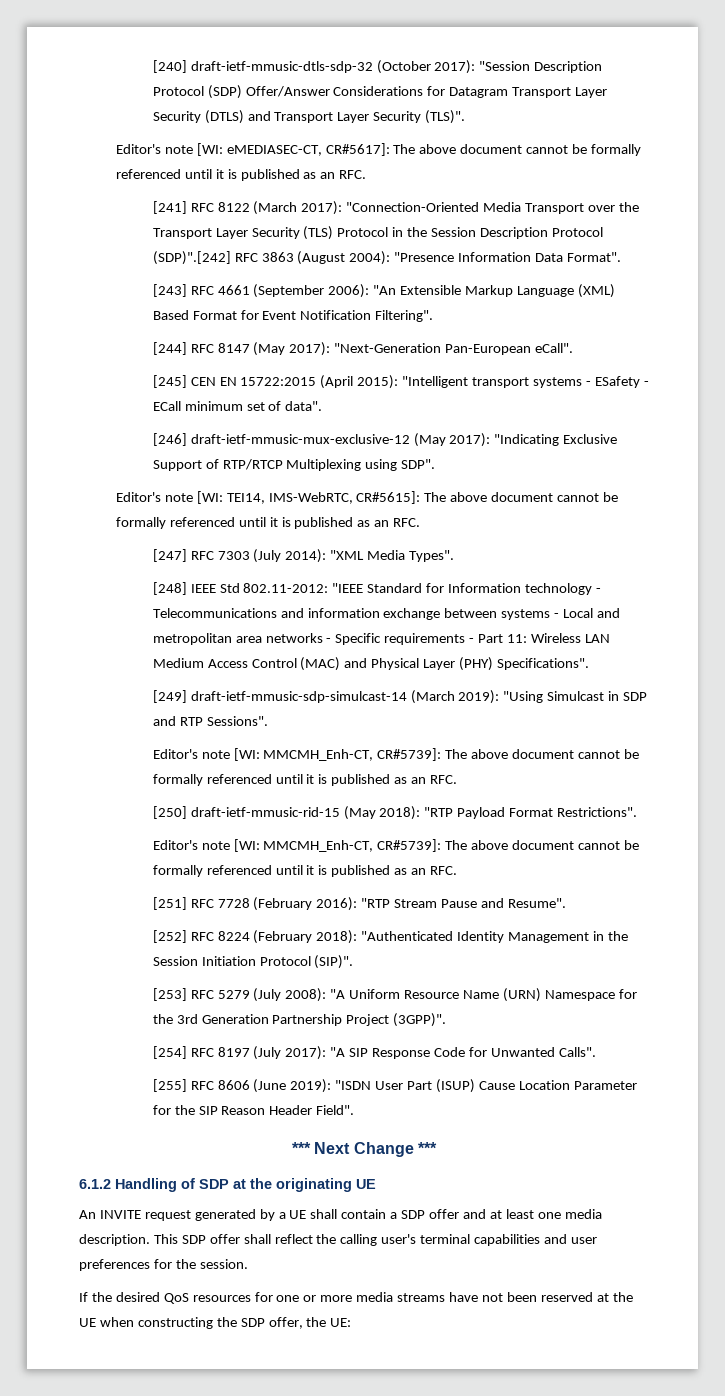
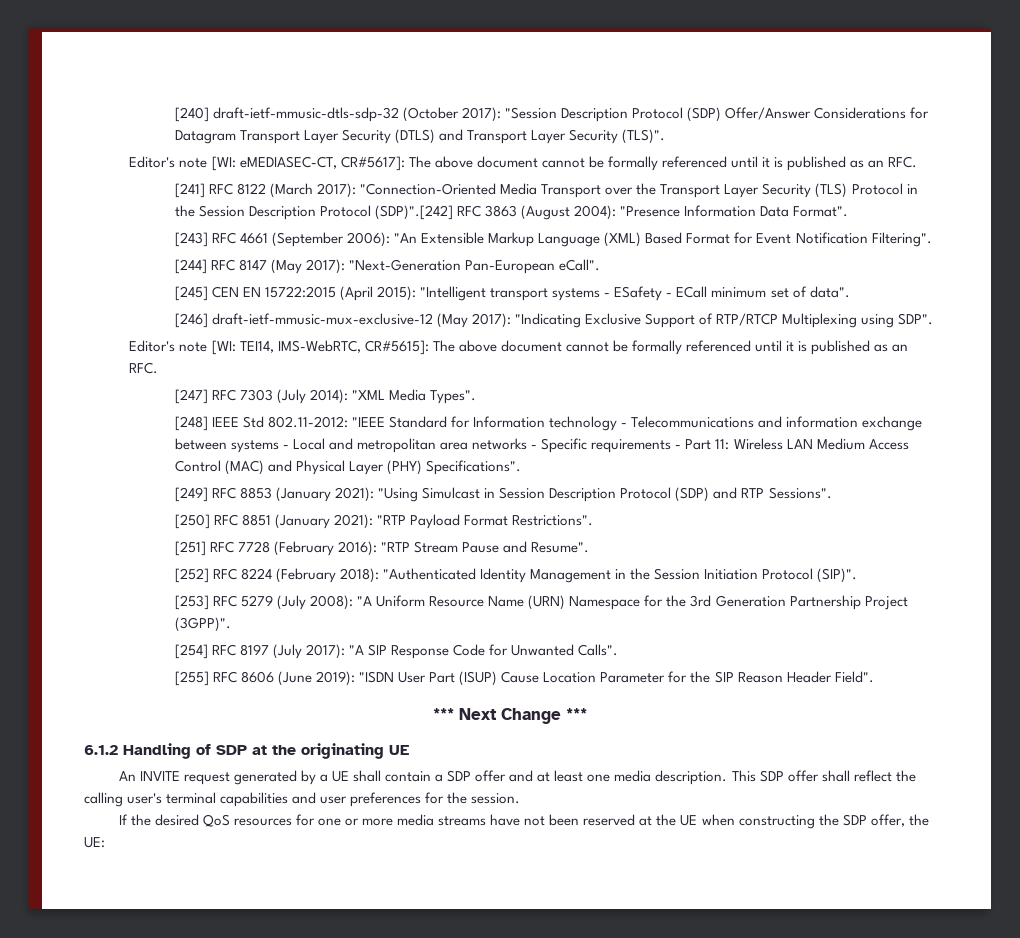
- [249] draft-ietf-mmusic-sdp-simulcast-14 (March 2019): "Using Simulcast in SDP and RTP Sessions".
- Editor's note [WI: MMCMH_Enh-CT, CR#5739]: The above document cannot be formally referenced until it is published as an RFC.
- [250] draft-ietf-mmusic-rid-15 (May 2018): "RTP Payload Format Restrictions".
- Editor's note [WI: MMCMH_Enh-CT, CR#5739]: The above document cannot be formally referenced until it is published as an RFC.
+ [249] RFC 8853 (January 2021): "Using Simulcast in Session Description Protocol (SDP) and RTP Sessions".
+ [250] RFC 8851 (January 2021): "RTP Payload Format Restrictions".

